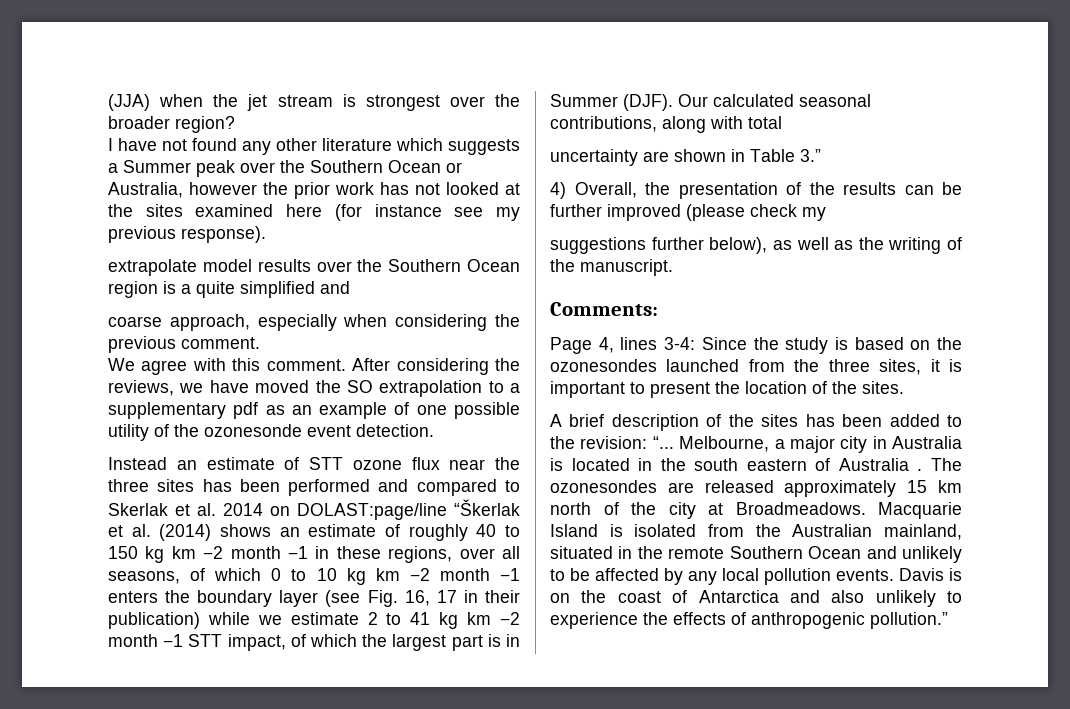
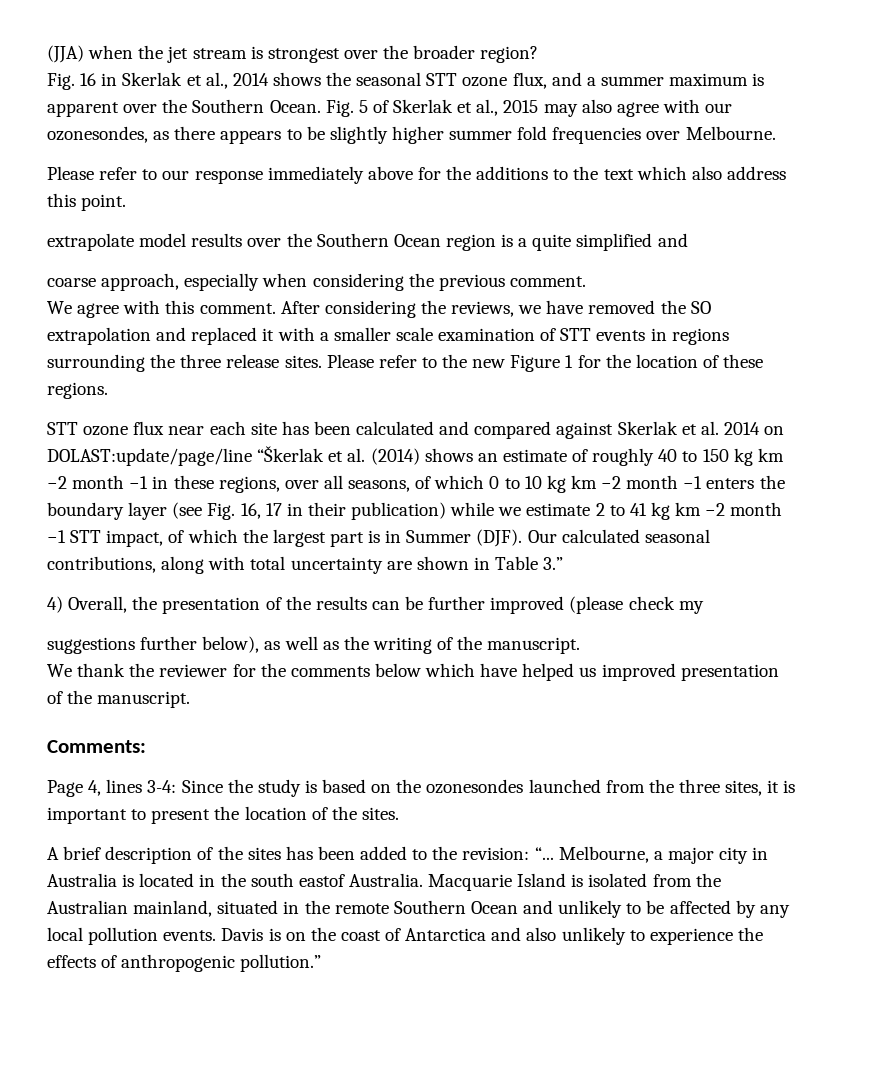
- I have not found any other literature which suggests a Summer peak over the Southern Ocean or Australia, however the prior work has not looked at the sites examined here (for instance see my previous response).
+ Fig. 16 in Skerlak et al., 2014 shows the seasonal STT ozone flux, and a summer maximum is apparent over the Southern Ocean. Fig. 5 of Skerlak et al., 2015 may also agree with our ozonesondes, as there appears to be slightly higher summer fold frequencies over Melbourne.
+ Please refer to our response immediately above for the additions to the text which also address this point.
- After considering the reviews, we have moved the SO extrapolation to a supplementary pdf as an example of one possible utility of the ozonesonde event detection.
- Instead an estimate of STT ozone flux near the three sites has been performed and compared to Skerlak et al. 2014 on DOLAST:page/line “Škerlak et al. (2014) shows an estimate of roughly 40 to 150 kg km −2 month −1 in these regions, over all seasons, of which 0 to 10 kg km −2 month −1 enters the boundary layer (see Fig. 16, 17 in their publication) while we estimate 2 to 41 kg km −2 month −1 STT impact, of which the largest part is in Summer (DJF).
+ After considering the reviews, we have removed the SO extrapolation and replaced it with a smaller scale examination of STT events in regions surrounding the three release sites. Please refer to the new Figure 1 for the location of these regions.
+ STT ozone flux near each site has been calculated and compared against Skerlak et al. 2014 on DOLAST:update/page/line “Škerlak et al. (2014) shows an estimate of roughly 40 to 150 kg km −2 month −1 in these regions, over all seasons, of which 0 to 10 kg km −2 month −1 enters the boundary layer (see Fig. 16, 17 in their publication) while we estimate 2 to 41 kg km −2 month −1 STT impact, of which the largest part is in Summer (DJF).
- Our calculated seasonal contributions, along with total
- uncertainty are shown in Table 3.”
+ Our calculated seasonal contributions, along with total uncertainty are shown in Table 3.”
+ We thank the reviewer for the comments below which have helped us improved presentation of the manuscript.
- Melbourne, a major city in Australia is located in the south eastern of Australia . The ozonesondes are released approximately 15 km north of the city at Broadmeadows.
+ Melbourne, a major city in Australia is located in the south eastof Australia.

